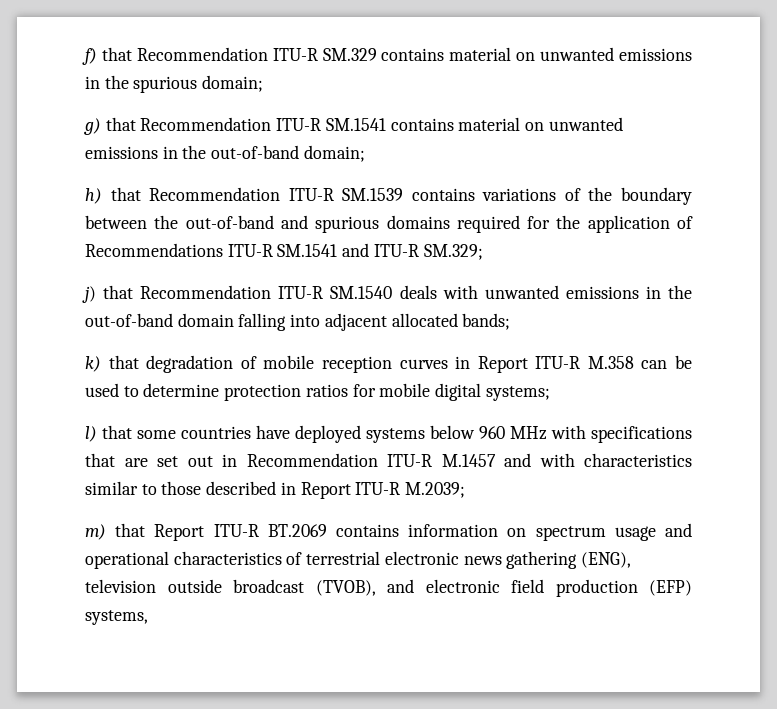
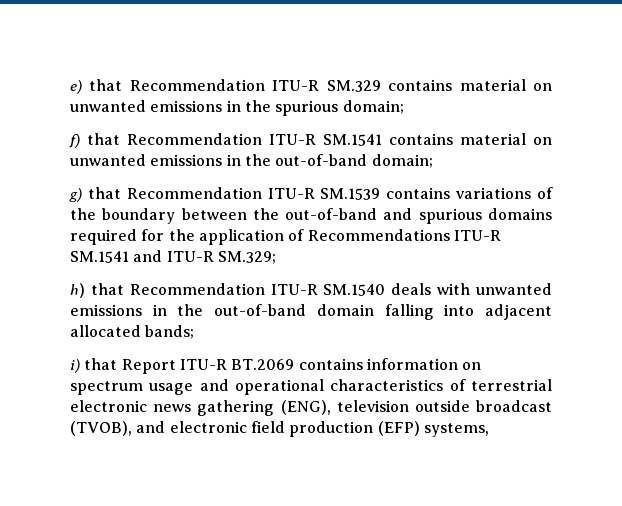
- f) that Recommendation ITU-R SM.329 contains material on unwanted emissions in the spurious domain;
+ e) that Recommendation ITU-R SM.329 contains material on unwanted emissions in the spurious domain;
- g) that Recommendation ITU-R SM.1541 contains material on unwanted emissions in the out-of-band domain;
+ f) that Recommendation ITU-R SM.1541 contains material on unwanted emissions in the out-of-band domain;
- h) that Recommendation ITU-R SM.1539 contains variations of the boundary between the out-of-band and spurious domains required for the application of Recommendations ITU-R SM.1541 and ITU-R SM.329;
+ g) that Recommendation ITU-R SM.1539 contains variations of the boundary between the out-of-band and spurious domains required for the application of Recommendations ITU-R SM.1541 and ITU-R SM.329;
- j) that Recommendation ITU-R SM.1540 deals with unwanted emissions in the out-of-band domain falling into adjacent allocated bands;
+ h) that Recommendation ITU-R SM.1540 deals with unwanted emissions in the out-of-band domain falling into adjacent allocated bands;
- k) that degradation of mobile reception curves in Report ITU-R M.358 can be used to determine protection ratios for mobile digital systems;
- l) that some countries have deployed systems below 960 MHz with specifications that are set out in Recommendation ITU-R M.1457 and with characteristics similar to those described in Report ITU-R M.2039;
- m) that Report ITU-R BT.2069 contains information on spectrum usage and operational characteristics of terrestrial electronic news gathering (ENG), television outside broadcast (TVOB), and electronic field production (EFP) systems,
+ i) that Report ITU-R BT.2069 contains information on spectrum usage and operational characteristics of terrestrial electronic news gathering (ENG), television outside broadcast (TVOB), and electronic field production (EFP) systems,

